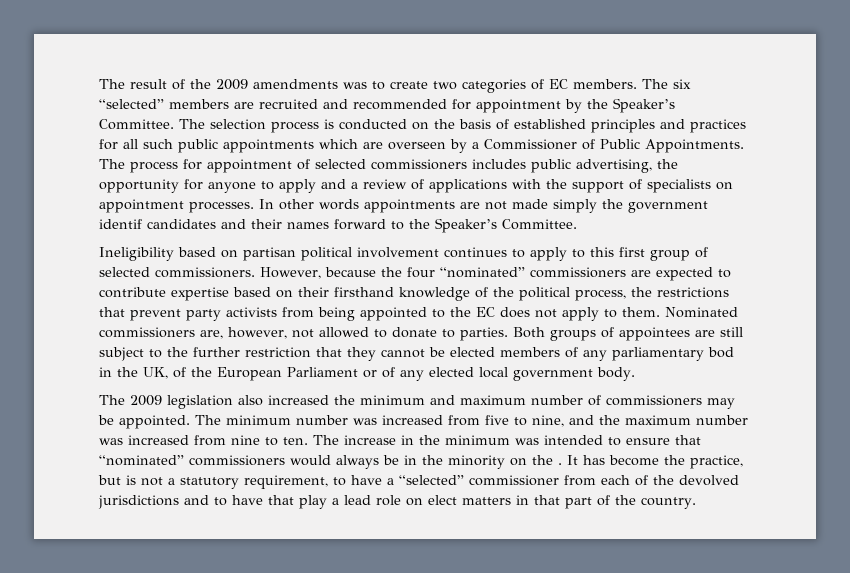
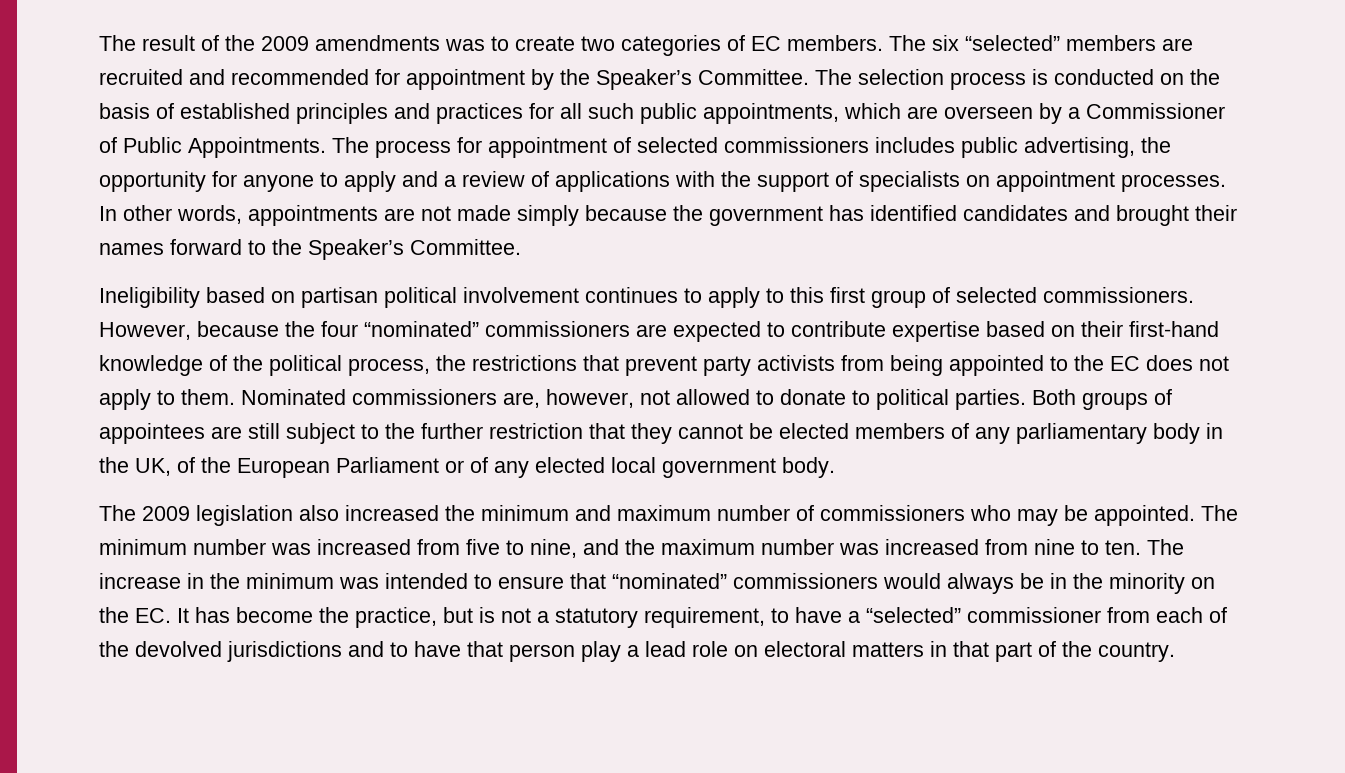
- The selection process is conducted on the basis of established principles and practices for all such public appointments which are overseen by a Commissioner of Public Appointments.
+ The selection process is conducted on the basis of established principles and practices for all such public appointments, which are overseen by a Commissioner of Public Appointments.
- In other words appointments are not made simply the government identif candidates and their names forward to the Speaker’s Committee.
+ In other words, appointments are not made simply because the government has identified candidates and brought their names forward to the Speaker’s Committee.
- However, because the four “nominated” commissioners are expected to contribute expertise based on their firsthand knowledge of the political process, the restrictions that prevent party activists from being appointed to the EC does not apply to them.
+ However, because the four “nominated” commissioners are expected to contribute expertise based on their first-hand knowledge of the political process, the restrictions that prevent party activists from being appointed to the EC does not apply to them.
- Nominated commissioners are, however, not allowed to donate to parties.
+ Nominated commissioners are, however, not allowed to donate to political parties.
- Both groups of appointees are still subject to the further restriction that they cannot be elected members of any parliamentary bod in the UK, of the European Parliament or of any elected local government body.
+ Both groups of appointees are still subject to the further restriction that they cannot be elected members of any parliamentary body in the UK, of the European Parliament or of any elected local government body.
- The 2009 legislation also increased the minimum and maximum number of commissioners may be appointed.
+ The 2009 legislation also increased the minimum and maximum number of commissioners who may be appointed.
- The increase in the minimum was intended to ensure that “nominated” commissioners would always be in the minority on the . It has become the practice, but is not a statutory requirement, to have a “selected” commissioner from each of the devolved jurisdictions and to have that play a lead role on elect matters in that part of the country.
+ The increase in the minimum was intended to ensure that “nominated” commissioners would always be in the minority on the EC. It has become the practice, but is not a statutory requirement, to have a “selected” commissioner from each of the devolved jurisdictions and to have that person play a lead role on electoral matters in that part of the country.

